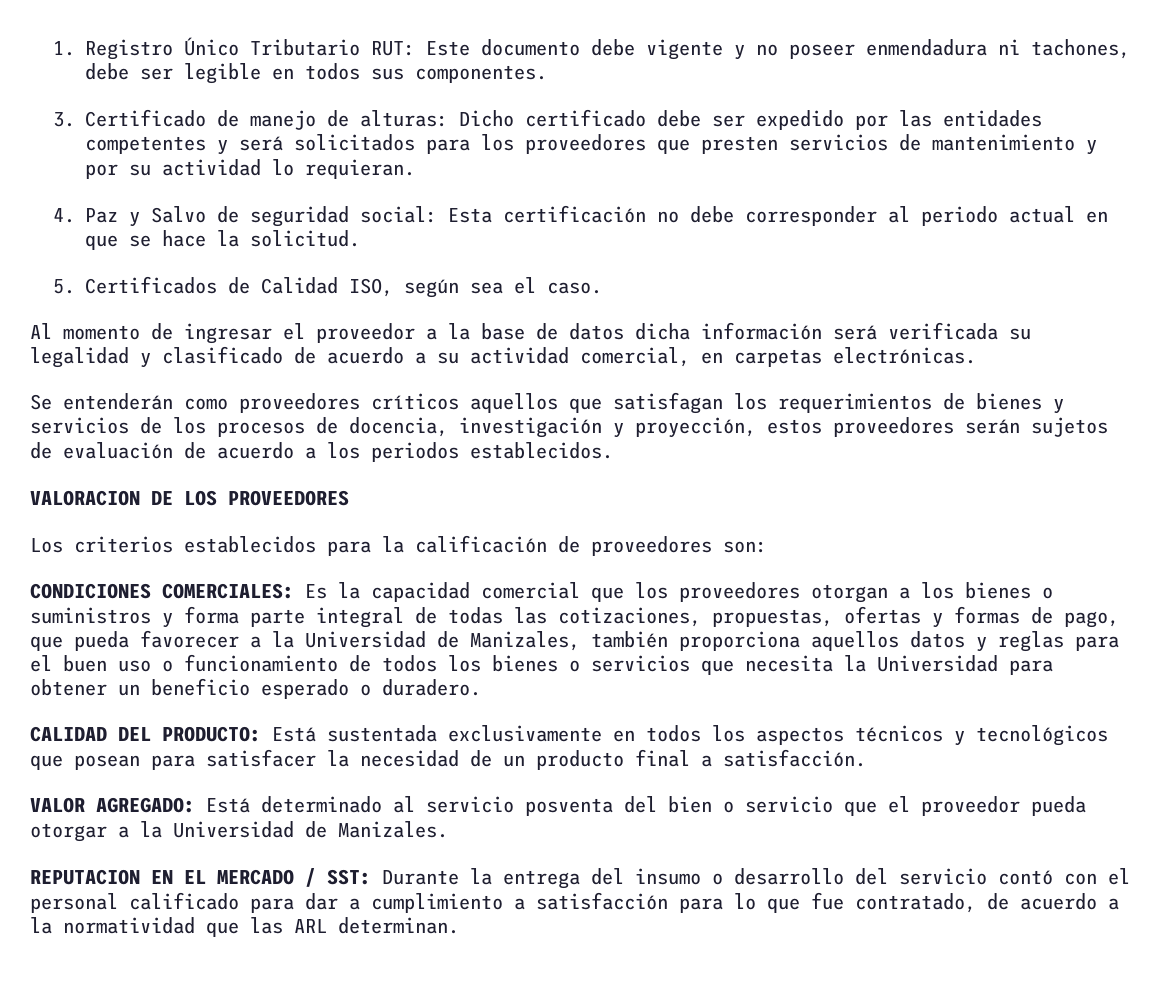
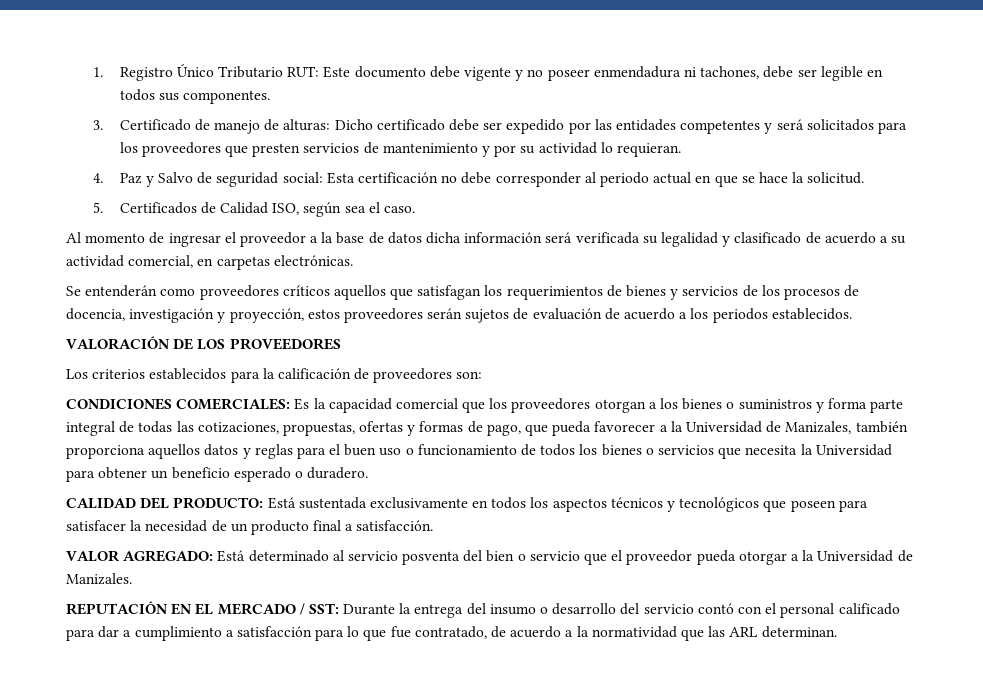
- VALORACION DE LOS PROVEEDORES
+ VALORACIÓN DE LOS PROVEEDORES
- CALIDAD DEL PRODUCTO: Está sustentada exclusivamente en todos los aspectos técnicos y tecnológicos que posean para satisfacer la necesidad de un producto final a satisfacción.
+ CALIDAD DEL PRODUCTO: Está sustentada exclusivamente en todos los aspectos técnicos y tecnológicos que poseen para satisfacer la necesidad de un producto final a satisfacción.
- REPUTACION EN EL MERCADO / SST: Durante la entrega del insumo o desarrollo del servicio contó con el personal calificado para dar a cumplimiento a satisfacción para lo que fue contratado, de acuerdo a la normatividad que las ARL determinan.
+ REPUTACIÓN EN EL MERCADO / SST: Durante la entrega del insumo o desarrollo del servicio contó con el personal calificado para dar a cumplimiento a satisfacción para lo que fue contratado, de acuerdo a la normatividad que las ARL determinan.

